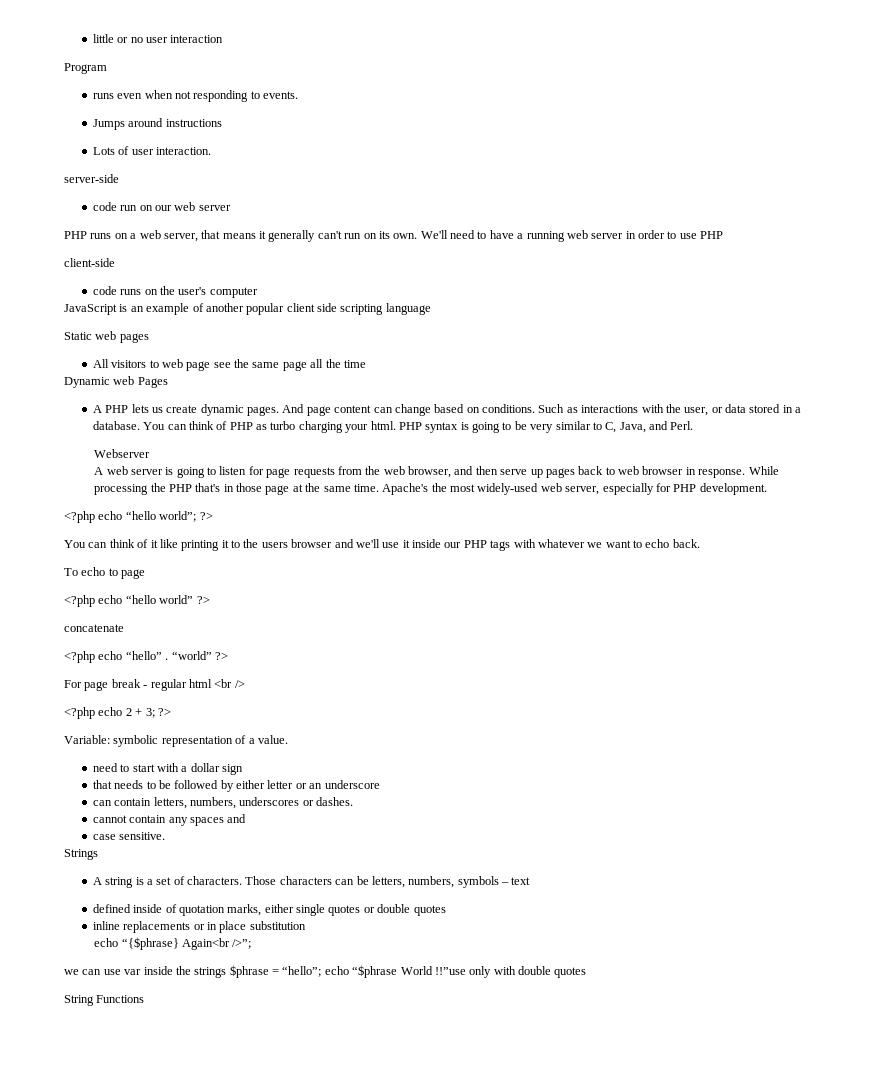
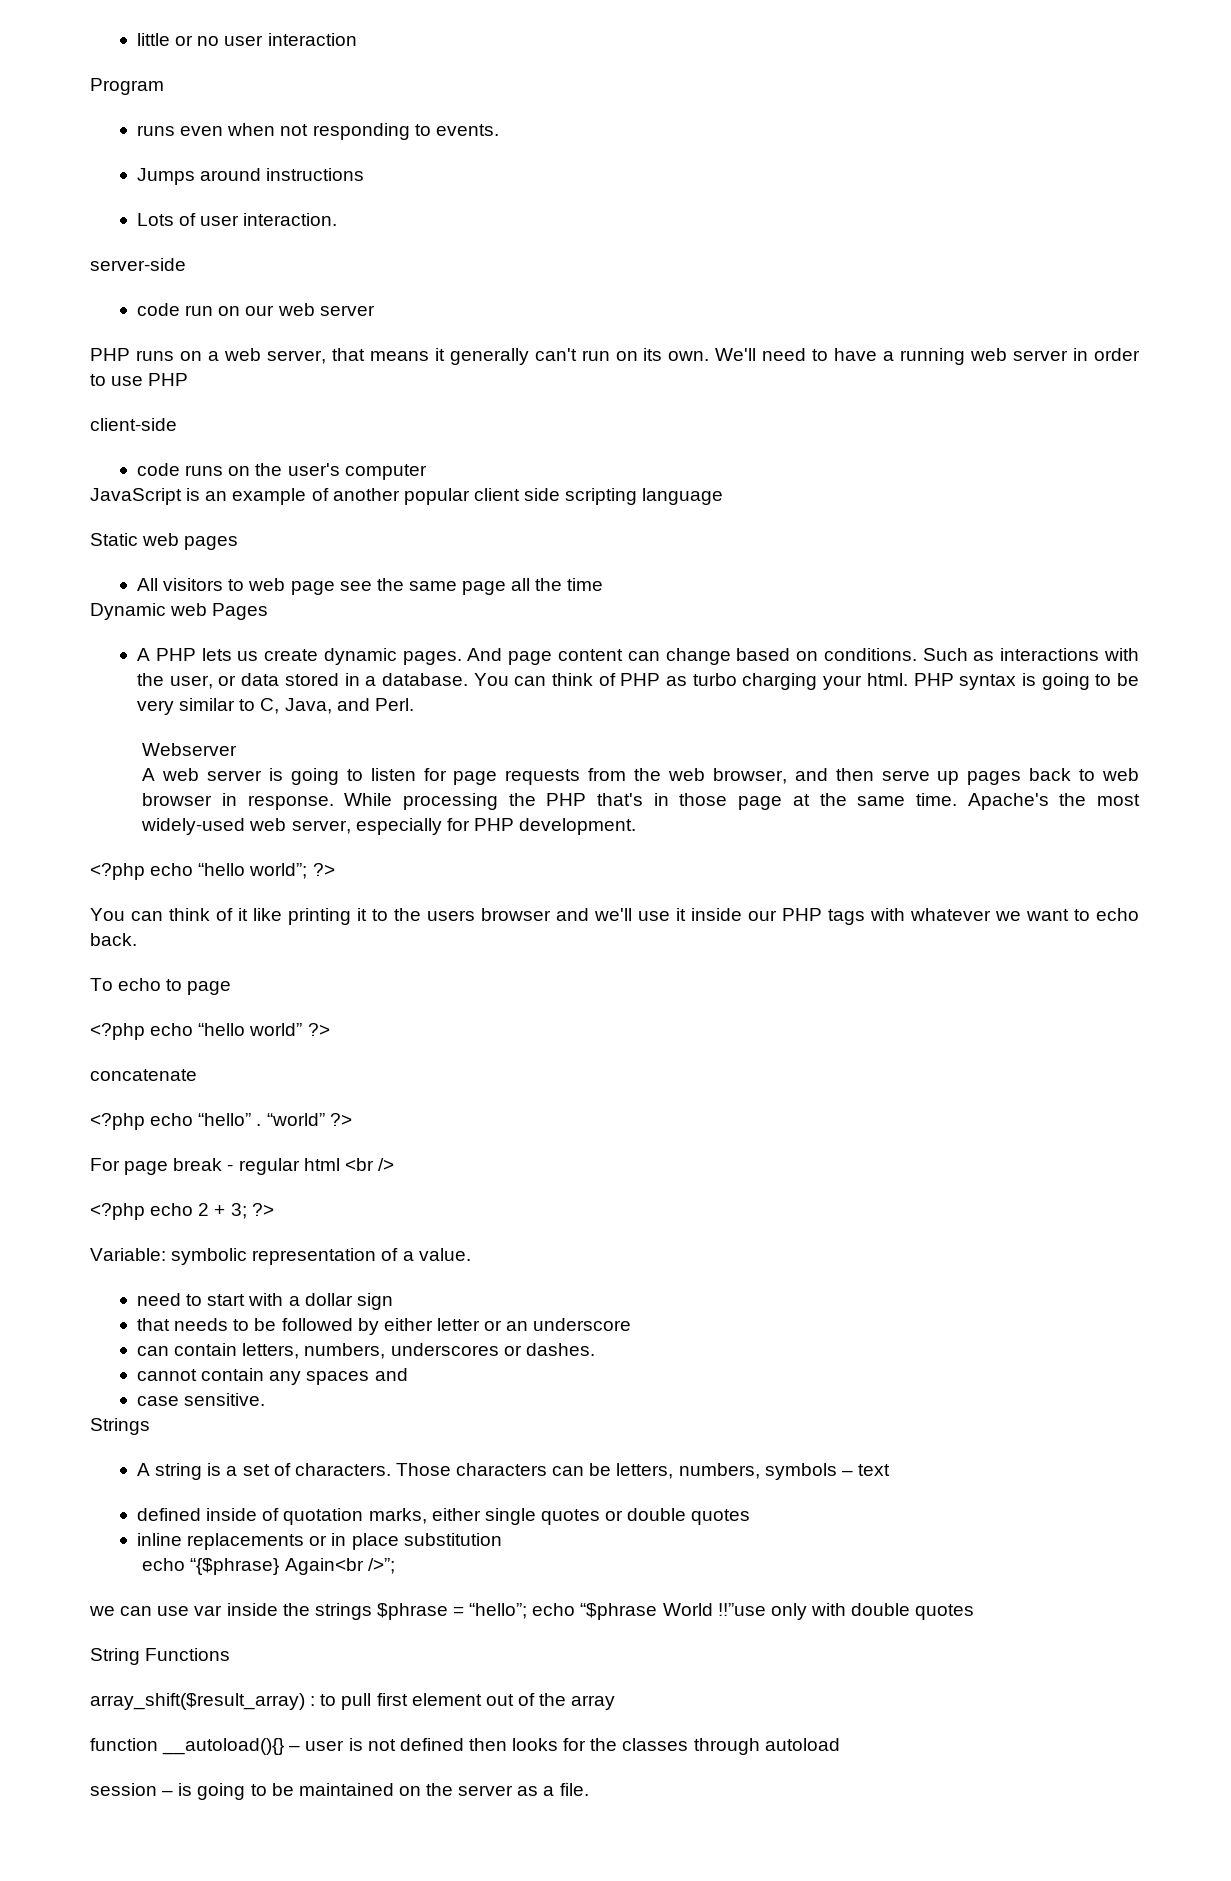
+ array_shift($result_array) : to pull first element out of the array
+ function __autoload(){} – user is not defined then looks for the classes through autoload
+ session – is going to be maintained on the server as a file.

